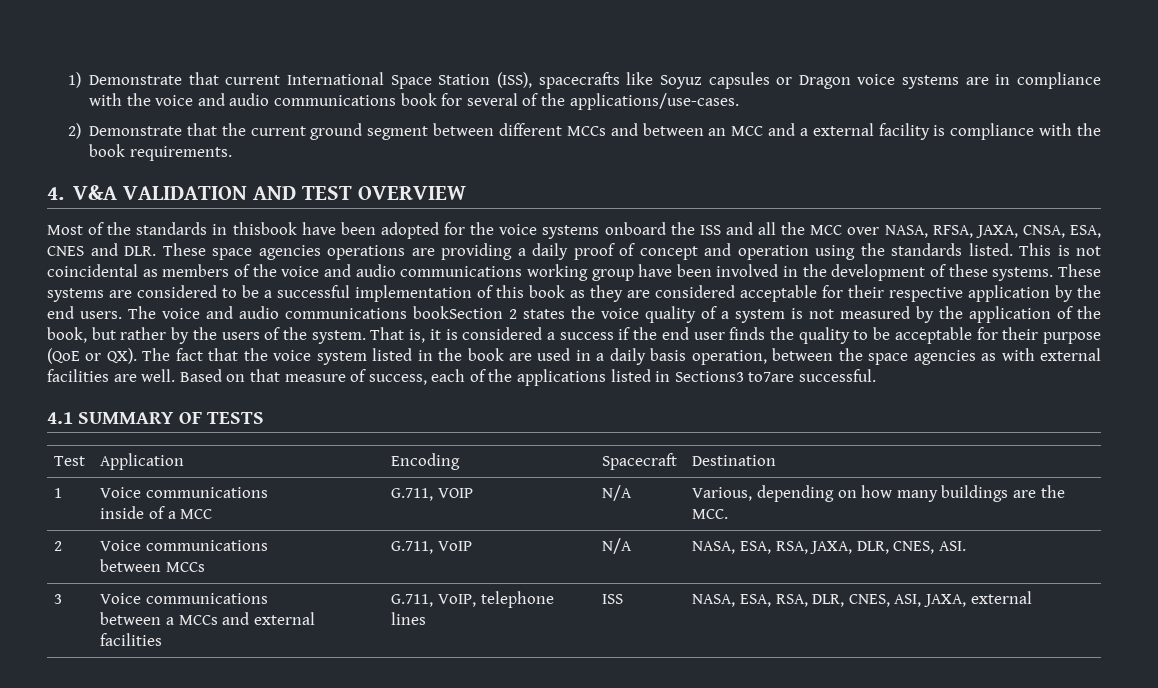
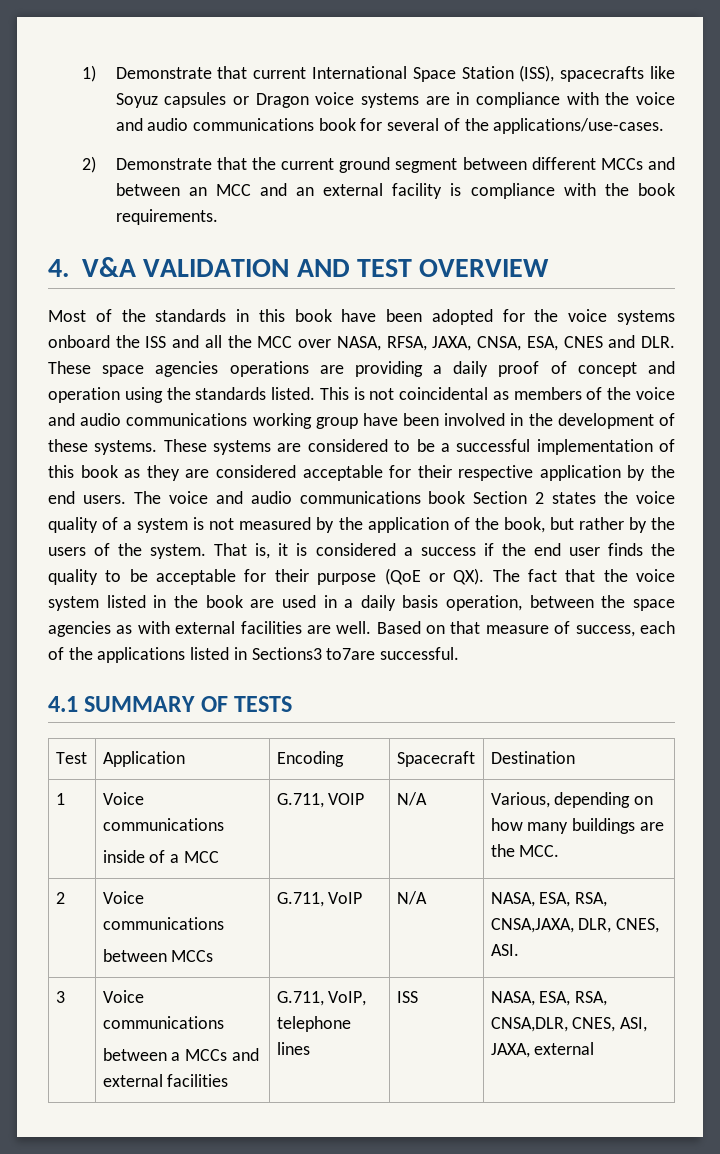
- 2) Demonstrate that the current ground segment between different MCCs and between an MCC and a external facility is compliance with the book requirements.
+ 2) Demonstrate that the current ground segment between different MCCs and between an MCC and an external facility is compliance with the book requirements.
- Most of the standards in thisbook have been adopted for the voice systems onboard the ISS and all the MCC over NASA, RFSA, JAXA, CNSA, ESA, CNES and DLR. These space agencies operations are providing a daily proof of concept and operation using the standards listed.
+ Most of the standards in this book have been adopted for the voice systems onboard the ISS and all the MCC over NASA, RFSA, JAXA, CNSA, ESA, CNES and DLR. These space agencies operations are providing a daily proof of concept and operation using the standards listed.
- The voice and audio communications bookSection 2 states the voice quality of a system is not measured by the application of the book, but rather by the users of the system.
+ The voice and audio communications book Section 2 states the voice quality of a system is not measured by the application of the book, but rather by the users of the system.
  2 | Voice communications
- between MCCs | G.711, VoIP | N/A | NASA, ESA, RSA, JAXA, DLR, CNES, ASI.
+ between MCCs | G.711, VoIP | N/A | NASA, ESA, RSA, CNSA,JAXA, DLR, CNES, ASI.
  3 | Voice communications
- between a MCCs and external facilities | G.711, VoIP, telephone lines | ISS | NASA, ESA, RSA, DLR, CNES, ASI, JAXA, external
+ between a MCCs and external facilities | G.711, VoIP, telephone lines | ISS | NASA, ESA, RSA, CNSA,DLR, CNES, ASI, JAXA, external

